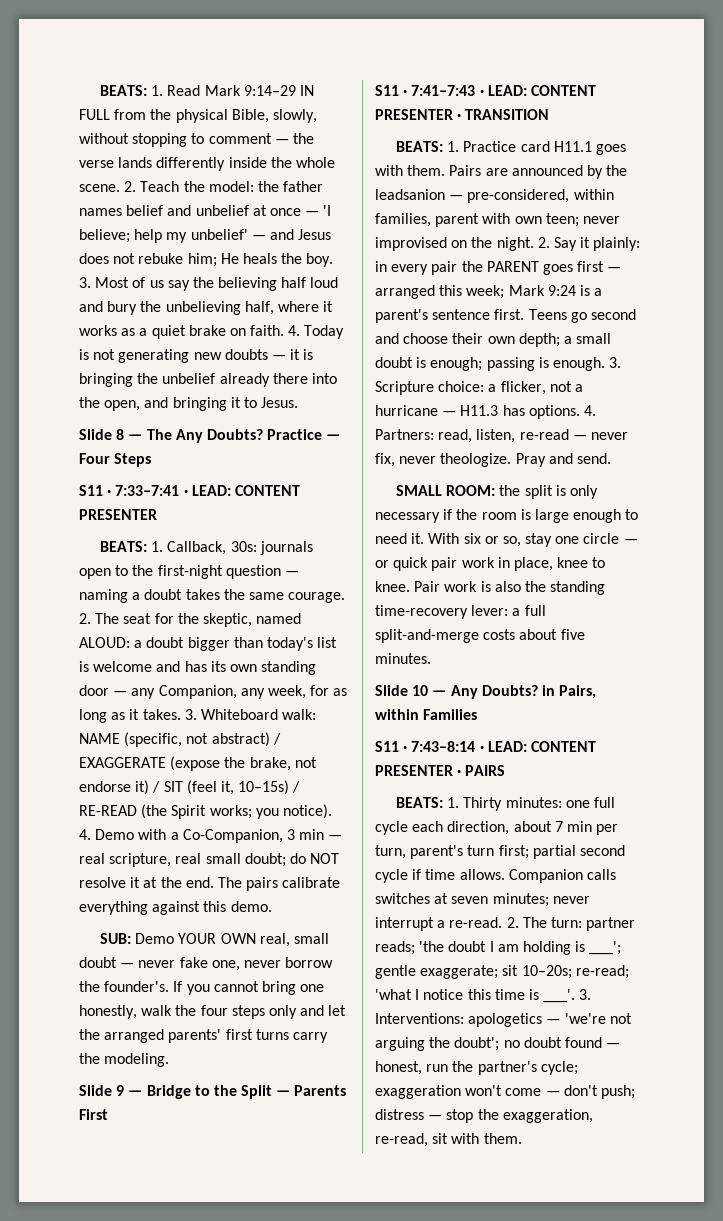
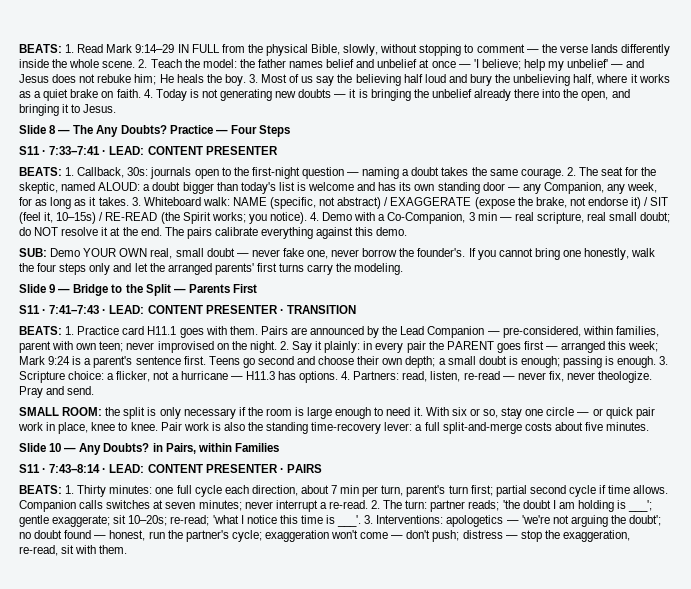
- Pairs are announced by the leadsanion — pre-considered, within families, parent with own teen; never improvised on the night.
+ Pairs are announced by the Lead Companion — pre-considered, within families, parent with own teen; never improvised on the night.

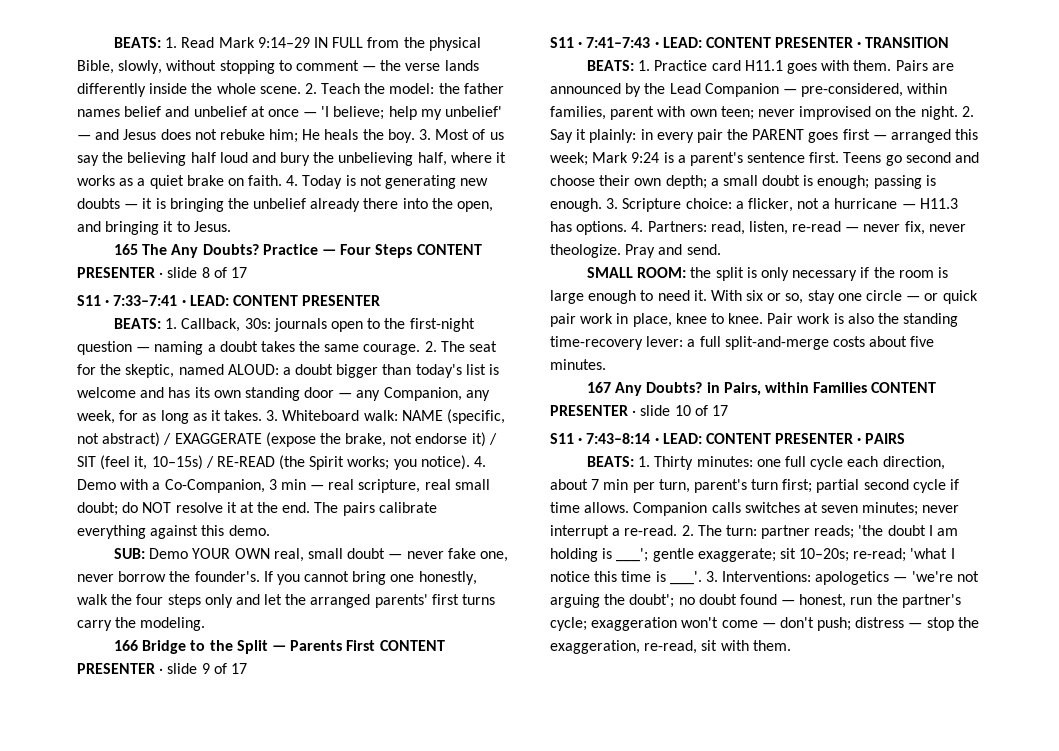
- Slide 8 — The Any Doubts?
+ 165 The Any Doubts?
- Practice — Four Steps
+ Practice — Four Steps CONTENT PRESENTER · slide 8 of 17
- Slide 9 — Bridge to the Split — Parents First
+ 166 Bridge to the Split — Parents First CONTENT PRESENTER · slide 9 of 17
- Slide 10 — Any Doubts? in Pairs, within Families
+ 167 Any Doubts? in Pairs, within Families CONTENT PRESENTER · slide 10 of 17

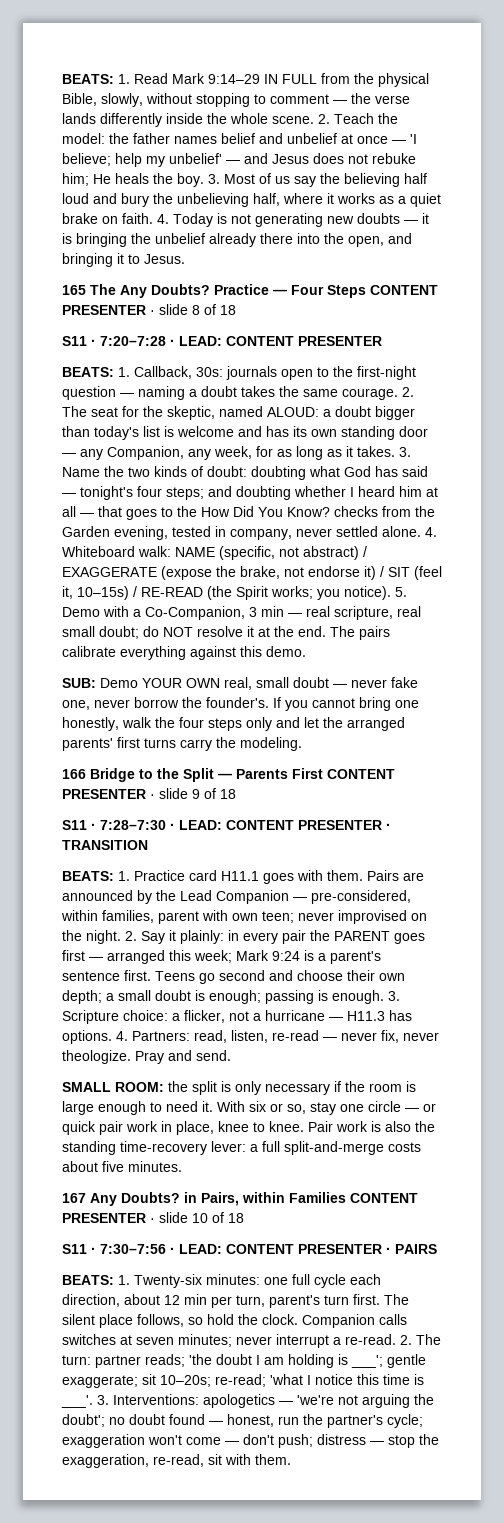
- Practice — Four Steps CONTENT PRESENTER · slide 8 of 17
- S11 · 7:33–7:41 · LEAD: CONTENT PRESENTER
+ Practice — Four Steps CONTENT PRESENTER · slide 8 of 18
+ S11 · 7:20–7:28 · LEAD: CONTENT PRESENTER
- 3. Whiteboard walk: NAME (specific, not abstract) / EXAGGERATE (expose the brake, not endorse it) / SIT (feel it, 10–15s) / RE-READ (the Spirit works; you notice).
+ 3. Name the two kinds of doubt: doubting what God has said — tonight's four steps; and doubting whether I heard him at all — that goes to the How Did You Know? checks from the Garden evening, tested in company, never settled alone. 4. Whiteboard walk: NAME (specific, not abstract) / EXAGGERATE (expose the brake, not endorse it) / SIT (feel it, 10–15s) / RE-READ (the Spirit works; you notice).
- 4. Demo with a Co-Companion, 3 min — real scripture, real small doubt; do NOT resolve it at the end.
+ 5. Demo with a Co-Companion, 3 min — real scripture, real small doubt; do NOT resolve it at the end.
- 166 Bridge to the Split — Parents First CONTENT PRESENTER · slide 9 of 17
- S11 · 7:41–7:43 · LEAD: CONTENT PRESENTER · TRANSITION
+ 166 Bridge to the Split — Parents First CONTENT PRESENTER · slide 9 of 18
+ S11 · 7:28–7:30 · LEAD: CONTENT PRESENTER · TRANSITION
- 167 Any Doubts? in Pairs, within Families CONTENT PRESENTER · slide 10 of 17
- S11 · 7:43–8:14 · LEAD: CONTENT PRESENTER · PAIRS
+ 167 Any Doubts? in Pairs, within Families CONTENT PRESENTER · slide 10 of 18
+ S11 · 7:30–7:56 · LEAD: CONTENT PRESENTER · PAIRS
- BEATS: 1. Thirty minutes: one full cycle each direction, about 7 min per turn, parent's turn first; partial second cycle if time allows.
+ BEATS: 1. Twenty-six minutes: one full cycle each direction, about 12 min per turn, parent's turn first. The silent place follows, so hold the clock.

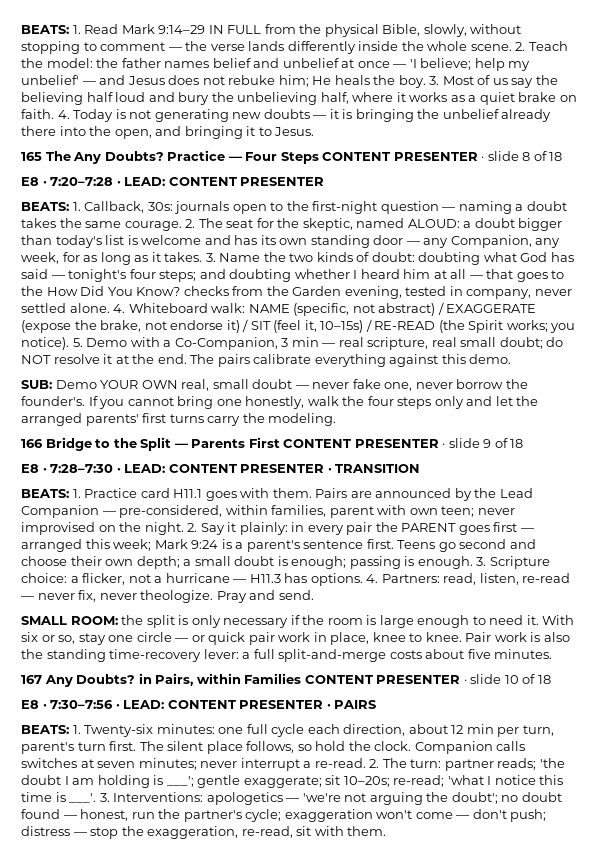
- S11 · 7:20–7:28 · LEAD: CONTENT PRESENTER
+ E8 · 7:20–7:28 · LEAD: CONTENT PRESENTER
- S11 · 7:28–7:30 · LEAD: CONTENT PRESENTER · TRANSITION
+ E8 · 7:28–7:30 · LEAD: CONTENT PRESENTER · TRANSITION
- S11 · 7:30–7:56 · LEAD: CONTENT PRESENTER · PAIRS
+ E8 · 7:30–7:56 · LEAD: CONTENT PRESENTER · PAIRS

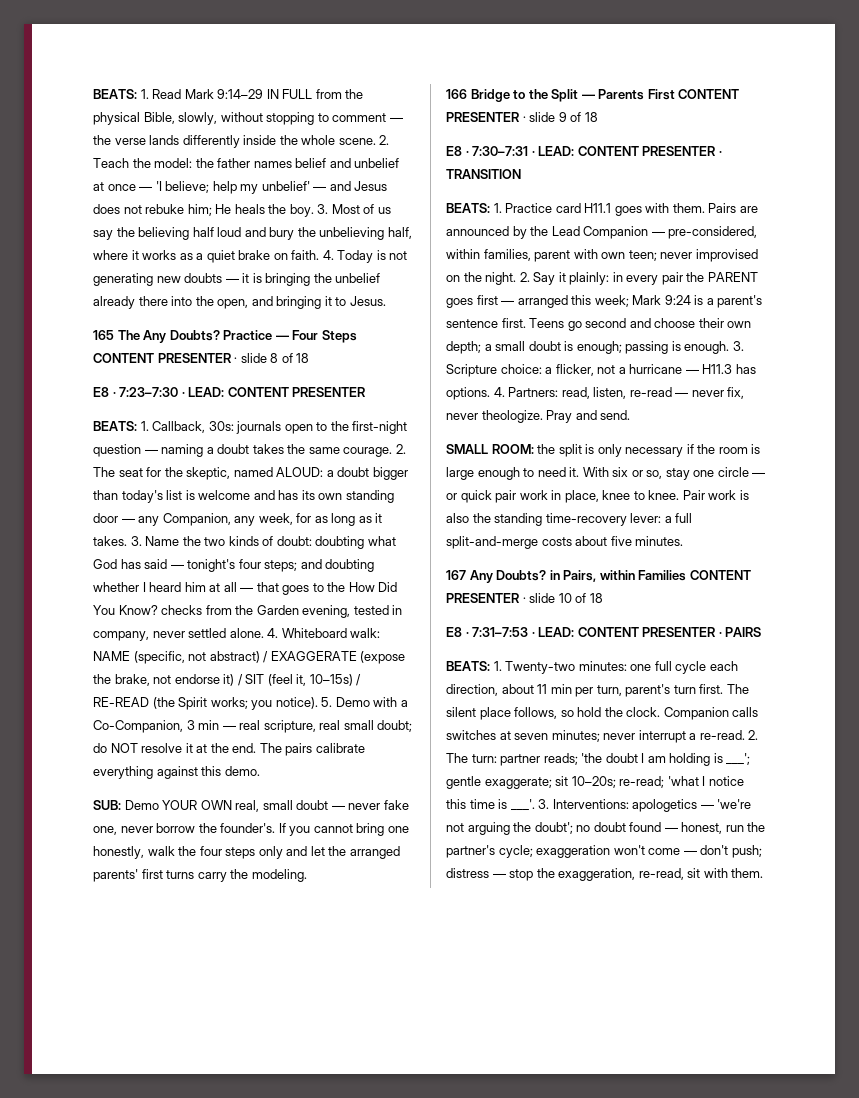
- E8 · 7:20–7:28 · LEAD: CONTENT PRESENTER
+ E8 · 7:23–7:30 · LEAD: CONTENT PRESENTER
- E8 · 7:28–7:30 · LEAD: CONTENT PRESENTER · TRANSITION
+ E8 · 7:30–7:31 · LEAD: CONTENT PRESENTER · TRANSITION
- E8 · 7:30–7:56 · LEAD: CONTENT PRESENTER · PAIRS
+ E8 · 7:31–7:53 · LEAD: CONTENT PRESENTER · PAIRS
- BEATS: 1. Twenty-six minutes: one full cycle each direction, about 12 min per turn, parent's turn first.
+ BEATS: 1. Twenty-two minutes: one full cycle each direction, about 11 min per turn, parent's turn first.

